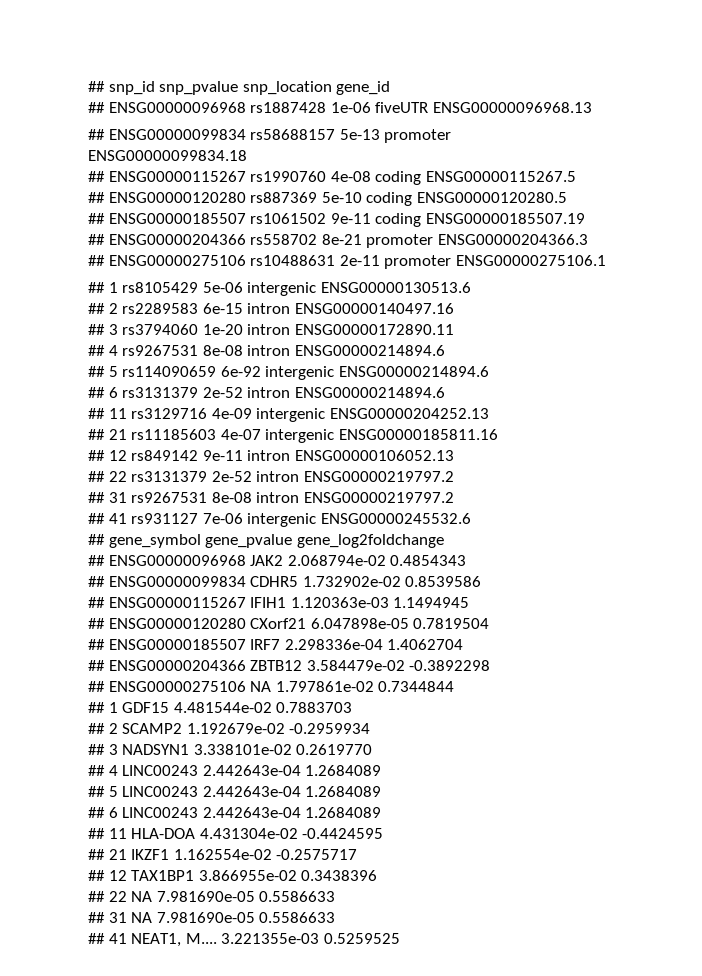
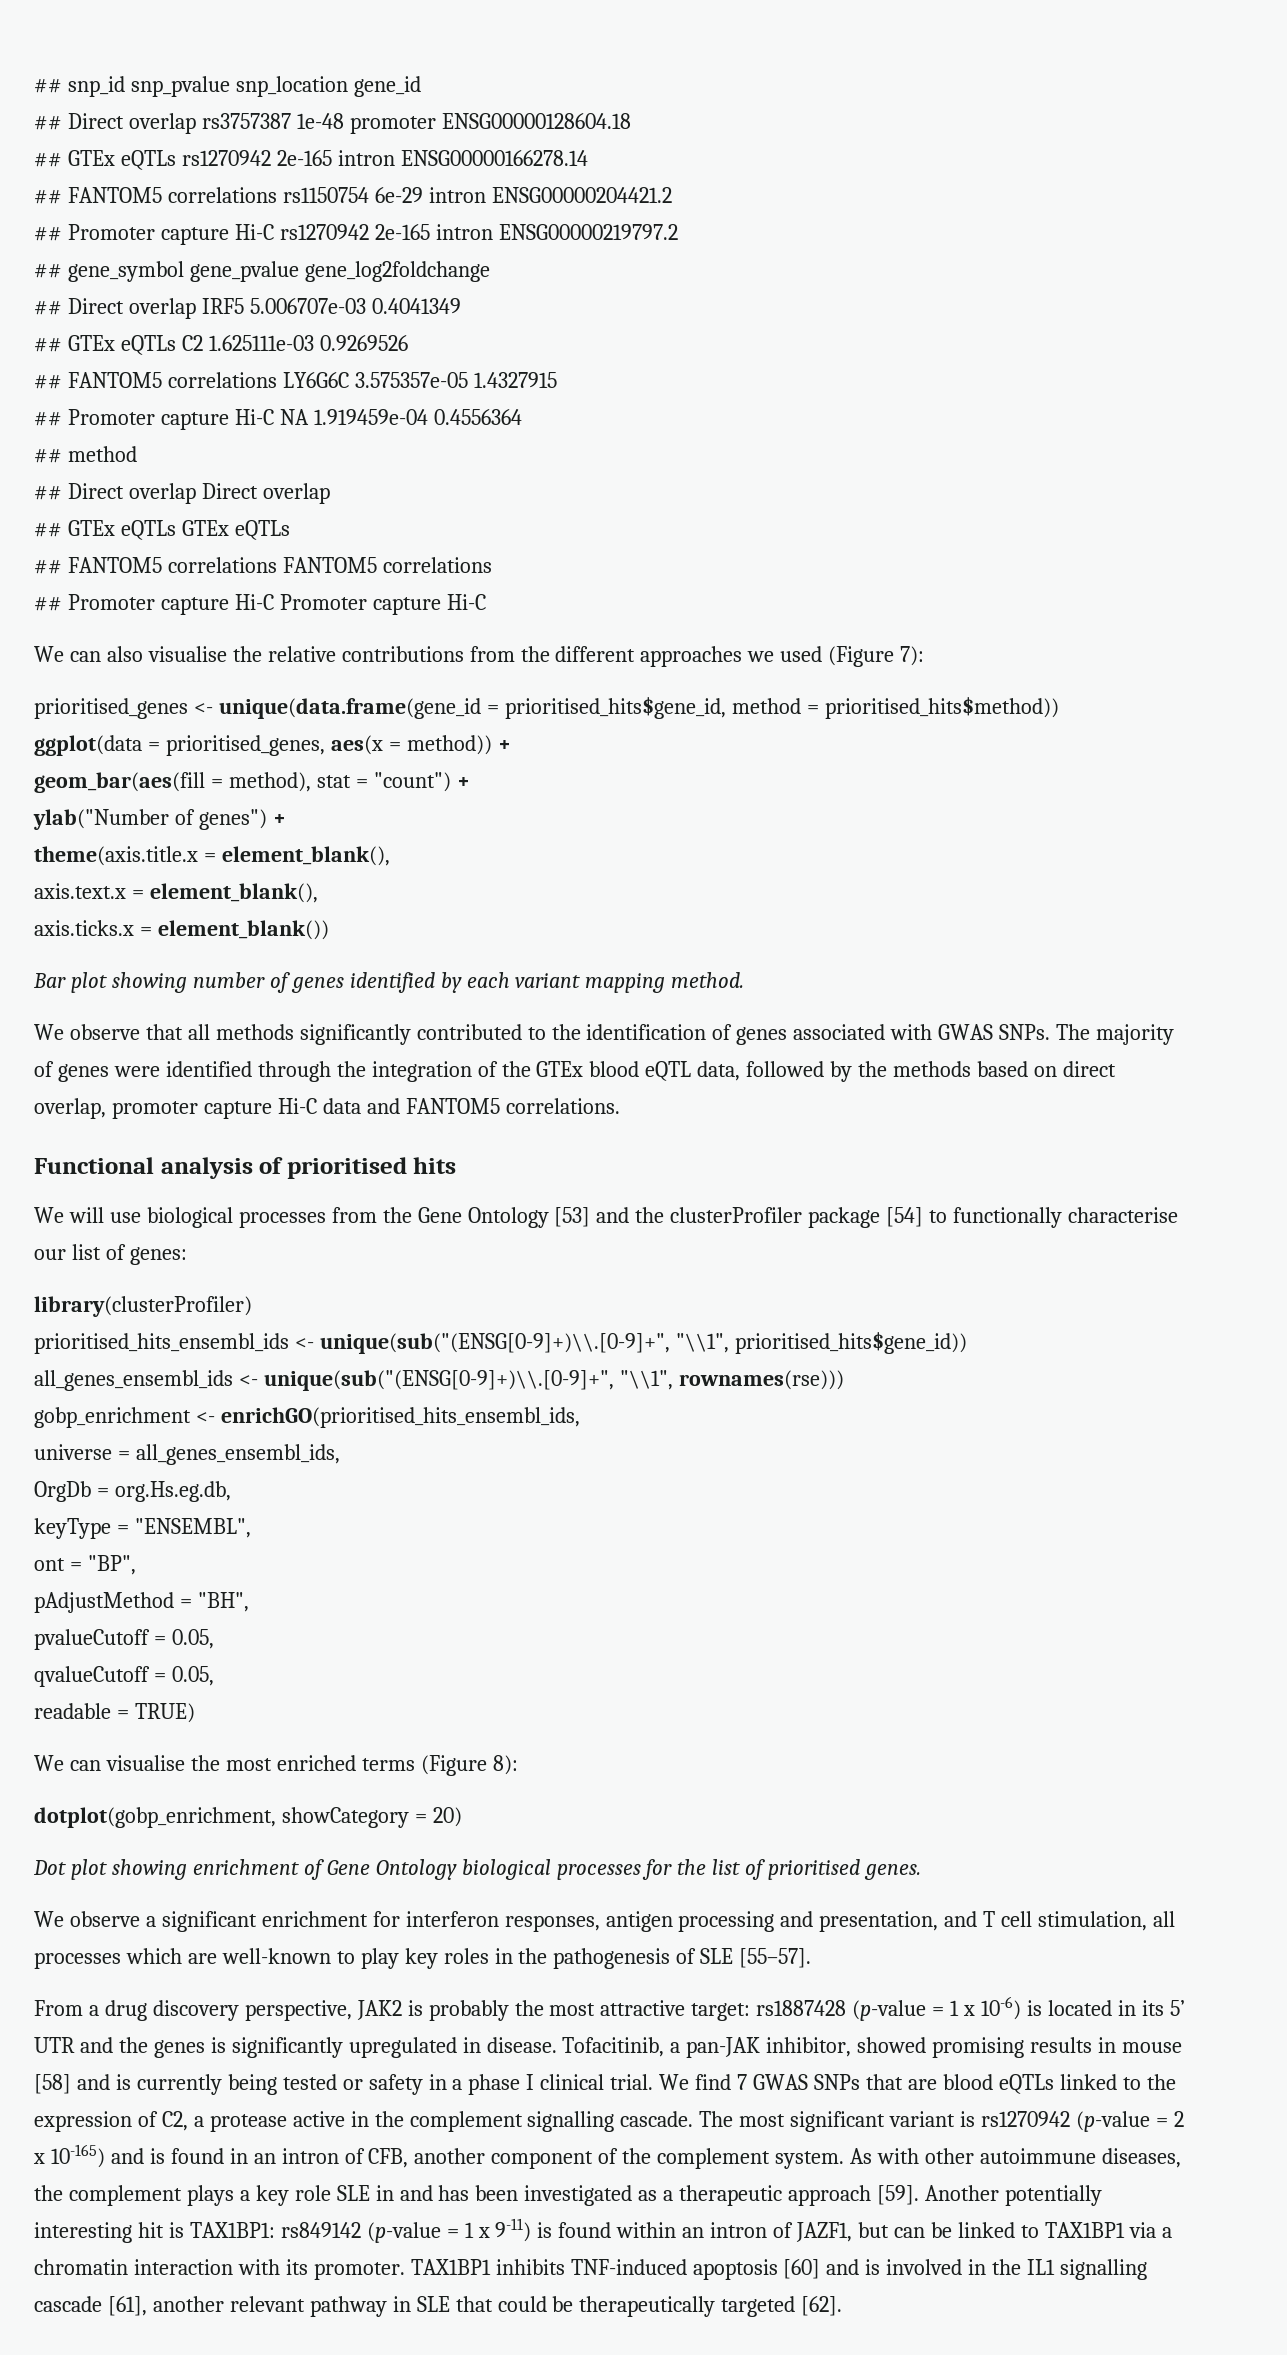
- ## ENSG00000096968 rs1887428 1e-06 fiveUTR ENSG00000096968.13
- ## ENSG00000099834 rs58688157 5e-13 promoter ENSG00000099834.18
- ## ENSG00000115267 rs1990760 4e-08 coding ENSG00000115267.5
- ## ENSG00000120280 rs887369 5e-10 coding ENSG00000120280.5
- ## ENSG00000185507 rs1061502 9e-11 coding ENSG00000185507.19
- ## ENSG00000204366 rs558702 8e-21 promoter ENSG00000204366.3
- ## ENSG00000275106 rs10488631 2e-11 promoter ENSG00000275106.1
- ## 1 rs8105429 5e-06 intergenic ENSG00000130513.6
- ## 2 rs2289583 6e-15 intron ENSG00000140497.16
- ## 3 rs3794060 1e-20 intron ENSG00000172890.11
- ## 4 rs9267531 8e-08 intron ENSG00000214894.6
- ## 5 rs114090659 6e-92 intergenic ENSG00000214894.6
- ## 6 rs3131379 2e-52 intron ENSG00000214894.6
- ## 11 rs3129716 4e-09 intergenic ENSG00000204252.13
- ## 21 rs11185603 4e-07 intergenic ENSG00000185811.16
- ## 12 rs849142 9e-11 intron ENSG00000106052.13
- ## 22 rs3131379 2e-52 intron ENSG00000219797.2
- ## 31 rs9267531 8e-08 intron ENSG00000219797.2
- ## 41 rs931127 7e-06 intergenic ENSG00000245532.6
+ ## Direct overlap rs3757387 1e-48 promoter ENSG00000128604.18
+ ## GTEx eQTLs rs1270942 2e-165 intron ENSG00000166278.14
+ ## FANTOM5 correlations rs1150754 6e-29 intron ENSG00000204421.2
+ ## Promoter capture Hi-C rs1270942 2e-165 intron ENSG00000219797.2
- ## ENSG00000096968 JAK2 2.068794e-02 0.4854343
- ## ENSG00000099834 CDHR5 1.732902e-02 0.8539586
- ## ENSG00000115267 IFIH1 1.120363e-03 1.1494945
- ## ENSG00000120280 CXorf21 6.047898e-05 0.7819504
- ## ENSG00000185507 IRF7 2.298336e-04 1.4062704
- ## ENSG00000204366 ZBTB12 3.584479e-02 -0.3892298
- ## ENSG00000275106 NA 1.797861e-02 0.7344844
- ## 1 GDF15 4.481544e-02 0.7883703
- ## 2 SCAMP2 1.192679e-02 -0.2959934
- ## 3 NADSYN1 3.338101e-02 0.2619770
- ## 4 LINC00243 2.442643e-04 1.2684089
- ## 5 LINC00243 2.442643e-04 1.2684089
- ## 6 LINC00243 2.442643e-04 1.2684089
- ## 11 HLA-DOA 4.431304e-02 -0.4424595
- ## 21 IKZF1 1.162554e-02 -0.2575717
- ## 12 TAX1BP1 3.866955e-02 0.3438396
- ## 22 NA 7.981690e-05 0.5586633
- ## 31 NA 7.981690e-05 0.5586633
- ## 41 NEAT1, M.... 3.221355e-03 0.5259525
+ ## Direct overlap IRF5 5.006707e-03 0.4041349
+ ## GTEx eQTLs C2 1.625111e-03 0.9269526
+ ## FANTOM5 correlations LY6G6C 3.575357e-05 1.4327915
+ ## Promoter capture Hi-C NA 1.919459e-04 0.4556364
+ ## method
+ ## Direct overlap Direct overlap
+ ## GTEx eQTLs GTEx eQTLs
+ ## FANTOM5 correlations FANTOM5 correlations
+ ## Promoter capture Hi-C Promoter capture Hi-C
+ We can also visualise the relative contributions from the different approaches we used (Figure 7):
+ prioritised_genes <- unique(data.frame(gene_id = prioritised_hits$gene_id, method = prioritised_hits$method))
+ ggplot(data = prioritised_genes, aes(x = method)) +
+ geom_bar(aes(fill = method), stat = "count") +
+ ylab("Number of genes") +
+ theme(axis.title.x = element_blank(),
+ axis.text.x = element_blank(),
+ axis.ticks.x = element_blank())
+ Bar plot showing number of genes identified by each variant mapping method.
+ We observe that all methods significantly contributed to the identification of genes associated with GWAS SNPs. The majority of genes were identified through the integration of the GTEx blood eQTL data, followed by the methods based on direct overlap, promoter capture Hi-C data and FANTOM5 correlations.
+ Functional analysis of prioritised hits
+ We will use biological processes from the Gene Ontology [53] and the clusterProfiler package [54] to functionally characterise our list of genes:
+ library(clusterProfiler)
+ prioritised_hits_ensembl_ids <- unique(sub("(ENSG[0-9]+)\\.[0-9]+", "\\1", prioritised_hits$gene_id))
+ all_genes_ensembl_ids <- unique(sub("(ENSG[0-9]+)\\.[0-9]+", "\\1", rownames(rse)))
+ gobp_enrichment <- enrichGO(prioritised_hits_ensembl_ids,
+ universe = all_genes_ensembl_ids,
+ OrgDb = org.Hs.eg.db,
+ keyType = "ENSEMBL",
+ ont = "BP",
+ pAdjustMethod = "BH",
+ pvalueCutoff = 0.05,
+ qvalueCutoff = 0.05,
+ readable = TRUE)
+ We can visualise the most enriched terms (Figure 8):
+ dotplot(gobp_enrichment, showCategory = 20)
+ Dot plot showing enrichment of Gene Ontology biological processes for the list of prioritised genes.
+ We observe a significant enrichment for interferon responses, antigen processing and presentation, and T cell stimulation, all processes which are well-known to play key roles in the pathogenesis of SLE [55–57].
+ From a drug discovery perspective, JAK2 is probably the most attractive target: rs1887428 (p-value = 1 x 10-6) is located in its 5’ UTR and the genes is significantly upregulated in disease. Tofacitinib, a pan-JAK inhibitor, showed promising results in mouse [58] and is currently being tested or safety in a phase I clinical trial. We find 7 GWAS SNPs that are blood eQTLs linked to the expression of C2, a protease active in the complement signalling cascade. The most significant variant is rs1270942 (p-value = 2 x 10-165) and is found in an intron of CFB, another component of the complement system. As with other autoimmune diseases, the complement plays a key role SLE in and has been investigated as a therapeutic approach [59]. Another potentially interesting hit is TAX1BP1: rs849142 (p-value = 1 x 9-11) is found within an intron of JAZF1, but can be linked to TAX1BP1 via a chromatin interaction with its promoter. TAX1BP1 inhibits TNF-induced apoptosis [60] and is involved in the IL1 signalling cascade [61], another relevant pathway in SLE that could be therapeutically targeted [62].

